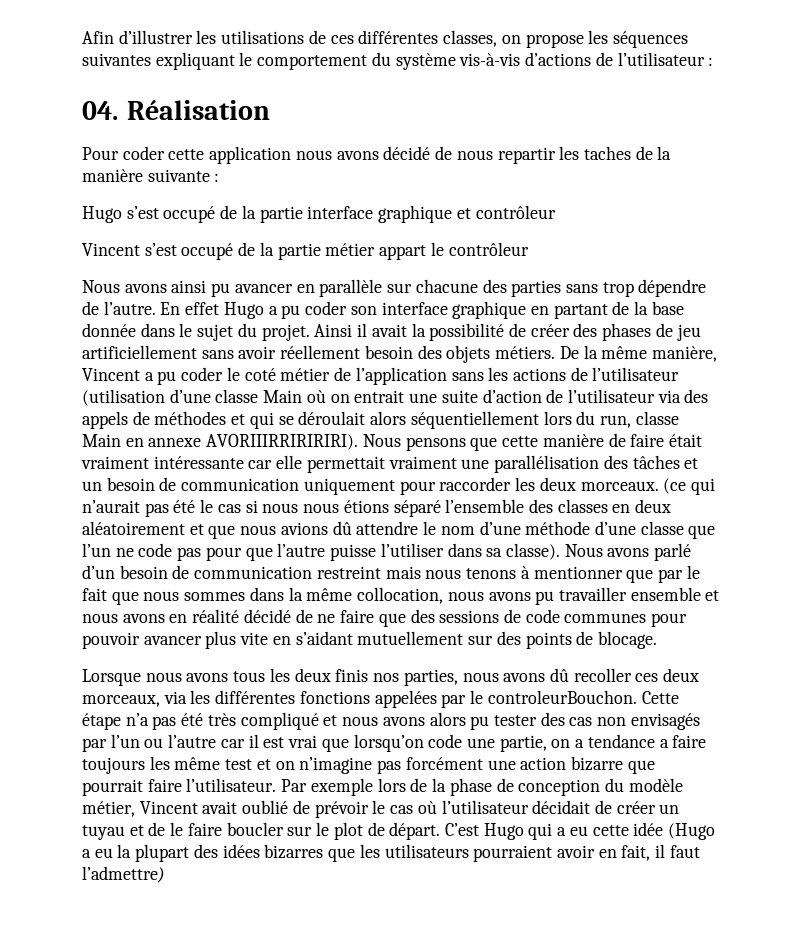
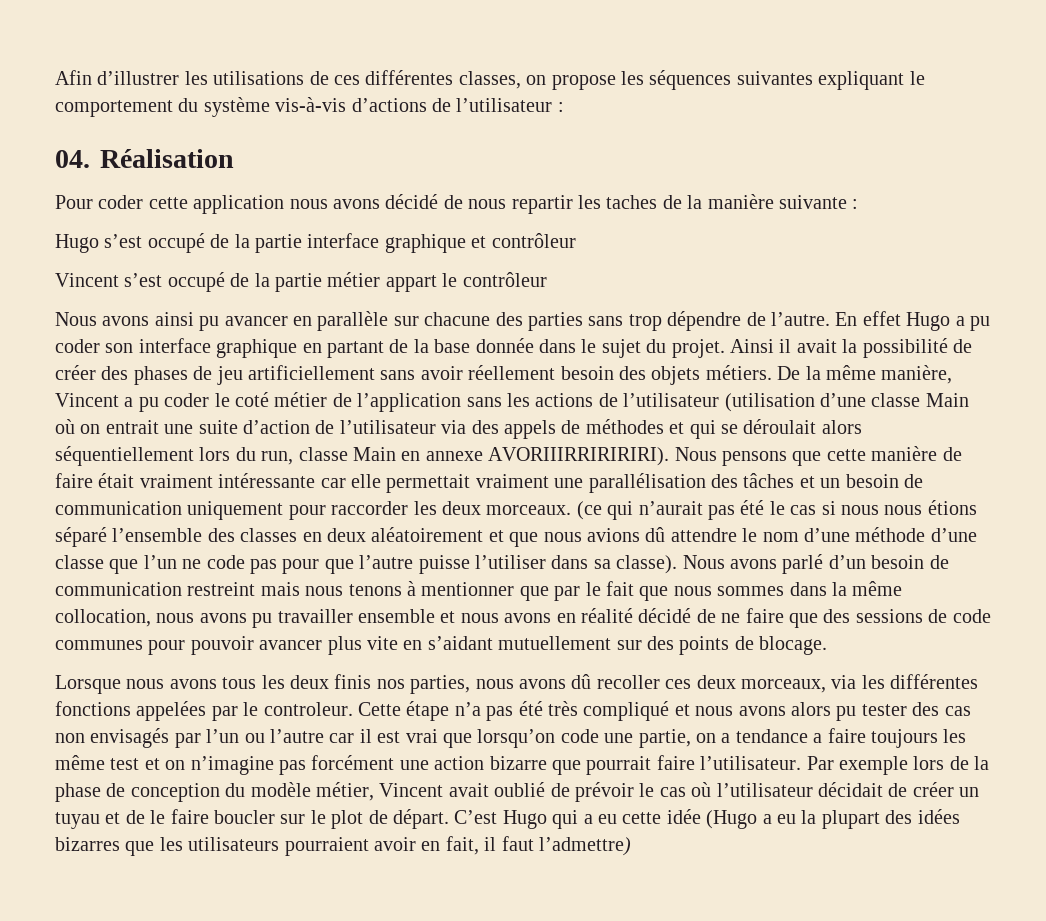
- Lorsque nous avons tous les deux finis nos parties, nous avons dû recoller ces deux morceaux, via les différentes fonctions appelées par le controleurBouchon.
+ Lorsque nous avons tous les deux finis nos parties, nous avons dû recoller ces deux morceaux, via les différentes fonctions appelées par le controleur.

